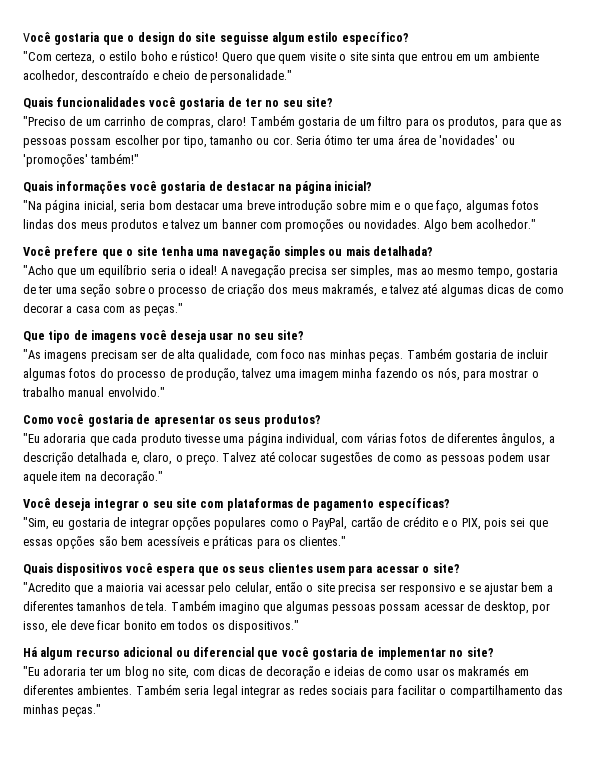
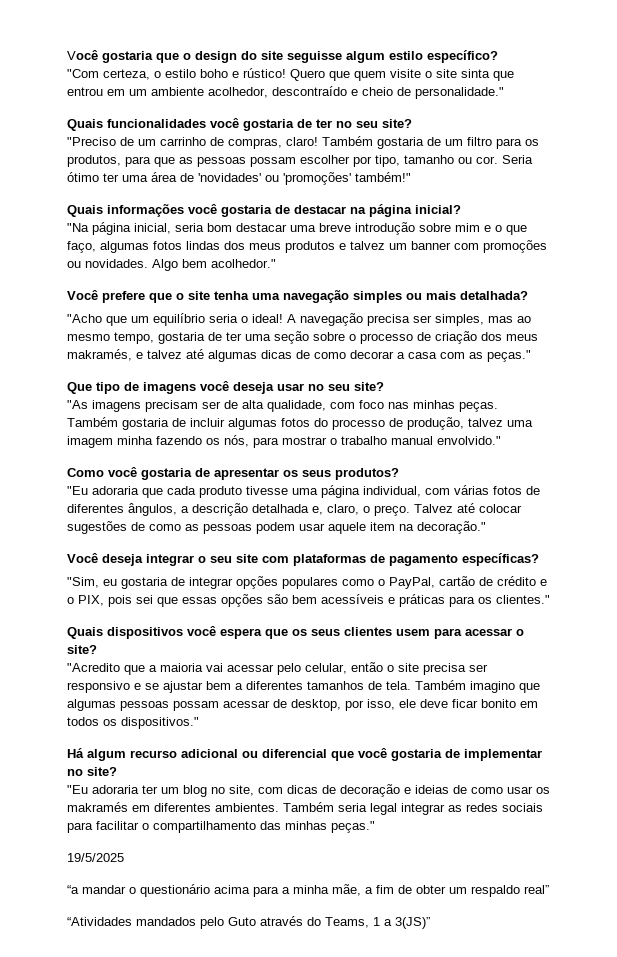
+ 19/5/2025
+ “a mandar o questionário acima para a minha mãe, a fim de obter um respaldo real”
+ “Atividades mandados pelo Guto através do Teams, 1 a 3(JS)”

